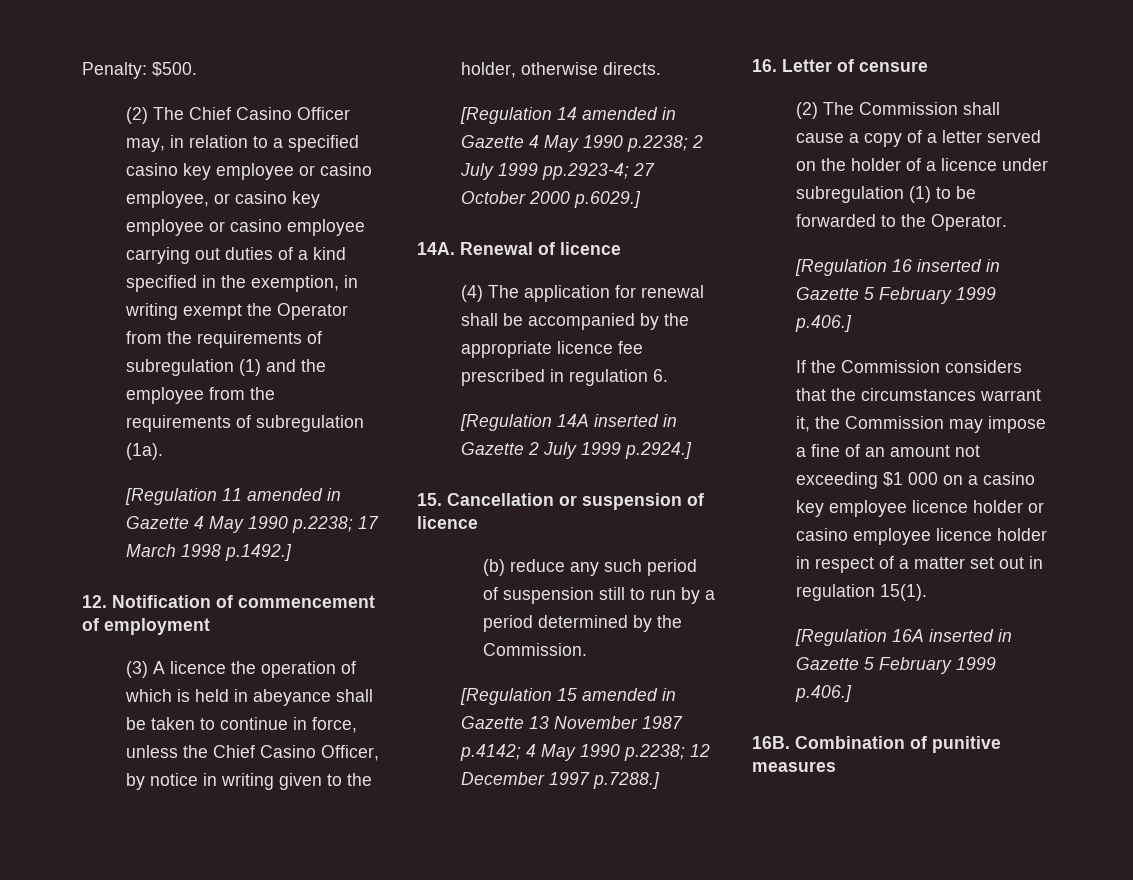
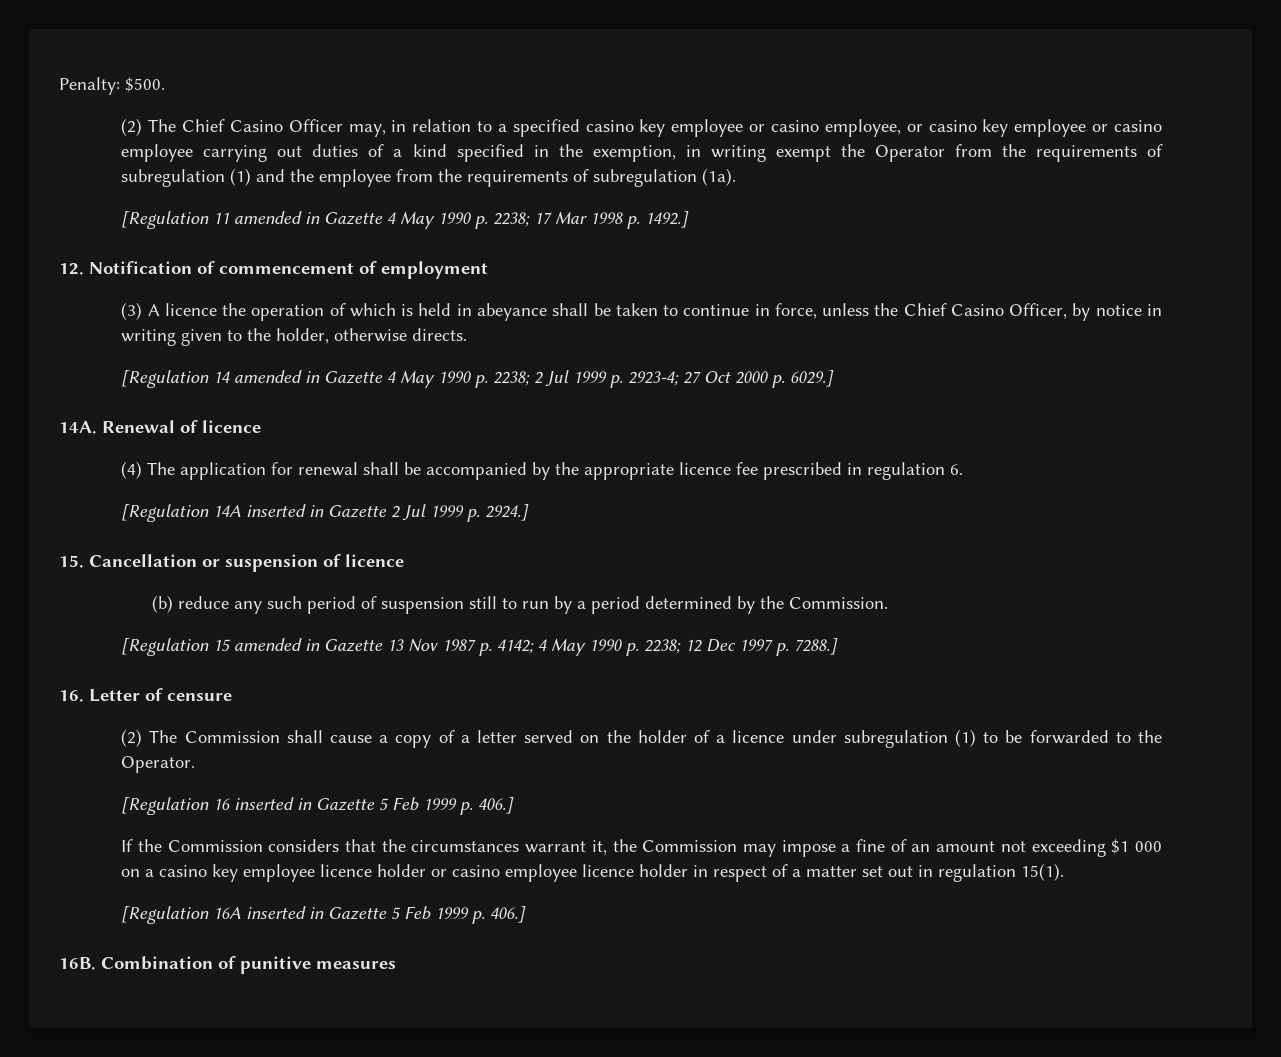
- [Regulation 11 amended in Gazette 4 May 1990 p.2238; 17 March 1998 p.1492.]
+ [Regulation 11 amended in Gazette 4 May 1990 p. 2238; 17 Mar 1998 p. 1492.]
- [Regulation 14 amended in Gazette 4 May 1990 p.2238; 2 July 1999 pp.2923-4; 27 October 2000 p.6029.]
+ [Regulation 14 amended in Gazette 4 May 1990 p. 2238; 2 Jul 1999 p. 2923-4; 27 Oct 2000 p. 6029.]
- [Regulation 14A inserted in Gazette 2 July 1999 p.2924.]
+ [Regulation 14A inserted in Gazette 2 Jul 1999 p. 2924.]
- [Regulation 15 amended in Gazette 13 November 1987 p.4142; 4 May 1990 p.2238; 12 December 1997 p.7288.]
+ [Regulation 15 amended in Gazette 13 Nov 1987 p. 4142; 4 May 1990 p. 2238; 12 Dec 1997 p. 7288.]
- [Regulation 16 inserted in Gazette 5 February 1999 p.406.]
+ [Regulation 16 inserted in Gazette 5 Feb 1999 p. 406.]
- [Regulation 16A inserted in Gazette 5 February 1999 p.406.]
+ [Regulation 16A inserted in Gazette 5 Feb 1999 p. 406.]

